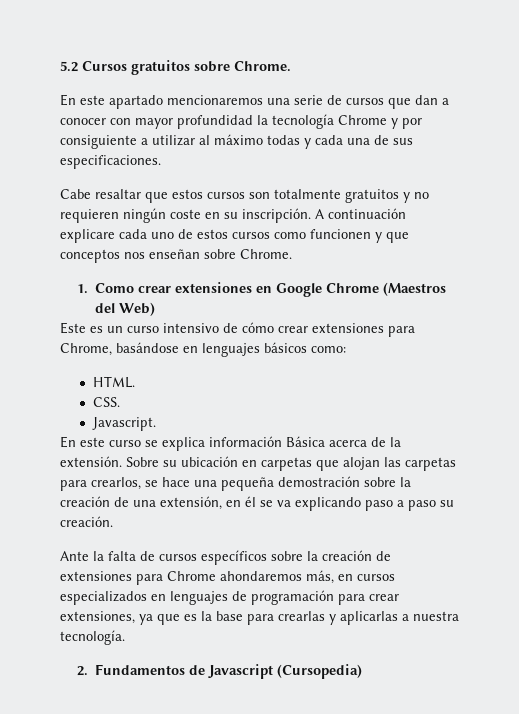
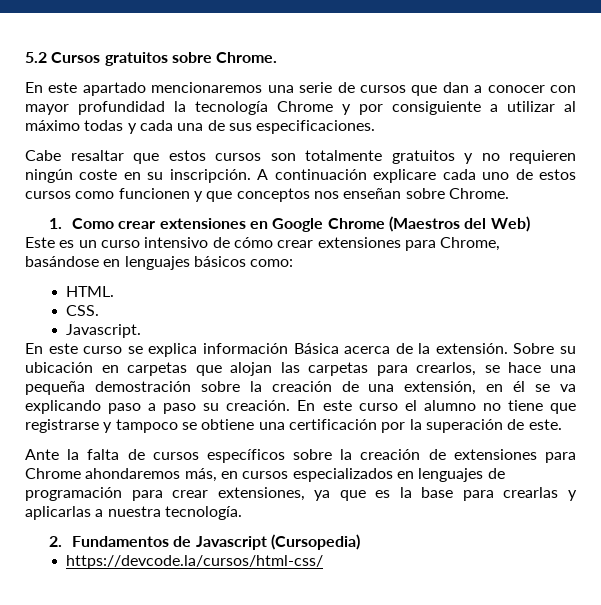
+ En este curso el alumno no tiene que registrarse y tampoco se obtiene una certificación por la superación de este.
+ https://devcode.la/cursos/html-css/

